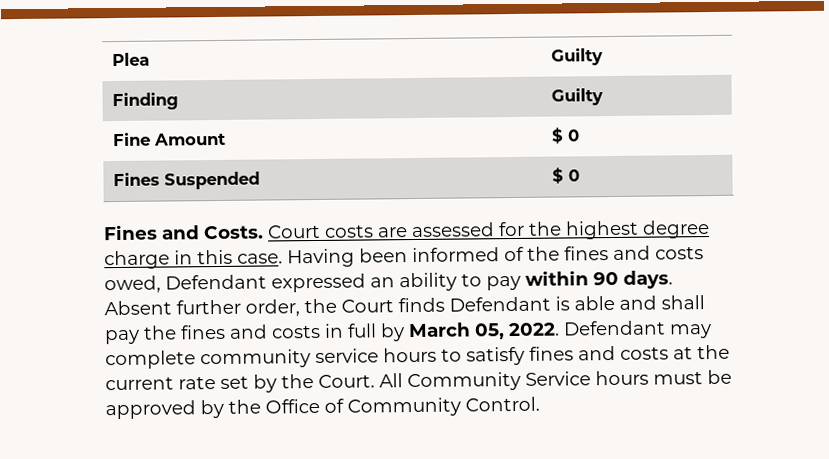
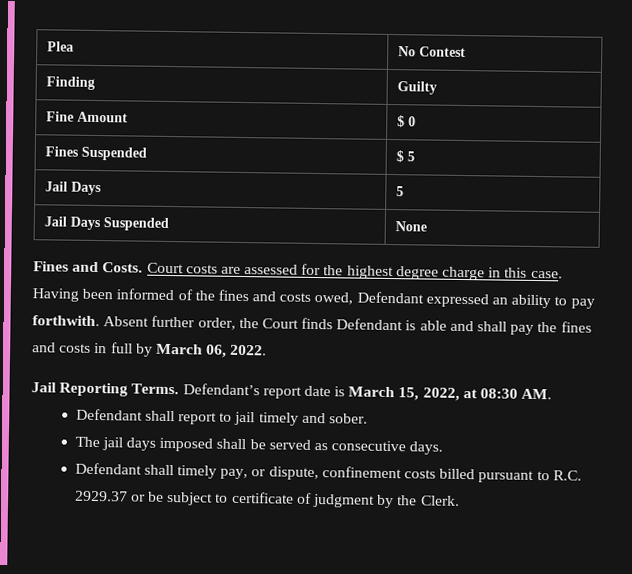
- Plea | Guilty
+ Plea | No Contest
- Fines Suspended | $ 0
+ Fines Suspended | $ 5
+ Jail Days | 5
+ Jail Days Suspended | None
- Having been informed of the fines and costs owed, Defendant expressed an ability to pay within 90 days.
+ Having been informed of the fines and costs owed, Defendant expressed an ability to pay forthwith.
- Absent further order, the Court finds Defendant is able and shall pay the fines and costs in full by March 05, 2022. Defendant may complete community service hours to satisfy fines and costs at the current rate set by the Court. All Community Service hours must be approved by the Office of Community Control.
+ Absent further order, the Court finds Defendant is able and shall pay the fines and costs in full by March 06, 2022.
+ Jail Reporting Terms. Defendant’s report date is March 15, 2022, at 08:30 AM.
+ Defendant shall report to jail timely and sober.
+ The jail days imposed shall be served as consecutive days.
+ Defendant shall timely pay, or dispute, confinement costs billed pursuant to R.C. 2929.37 or be subject to certificate of judgment by the Clerk.

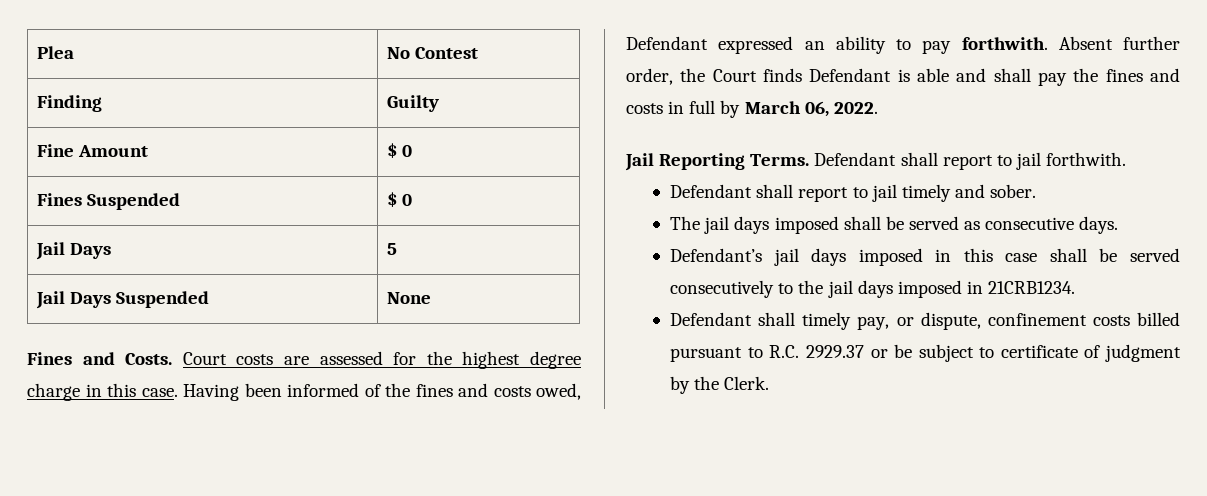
- Fines Suspended | $ 5
+ Fines Suspended | $ 0
- Defendant’s report date is March 15, 2022, at 08:30 AM.
+ Defendant shall report to jail forthwith.
+ Defendant’s jail days imposed in this case shall be served consecutively to the jail days imposed in 21CRB1234.

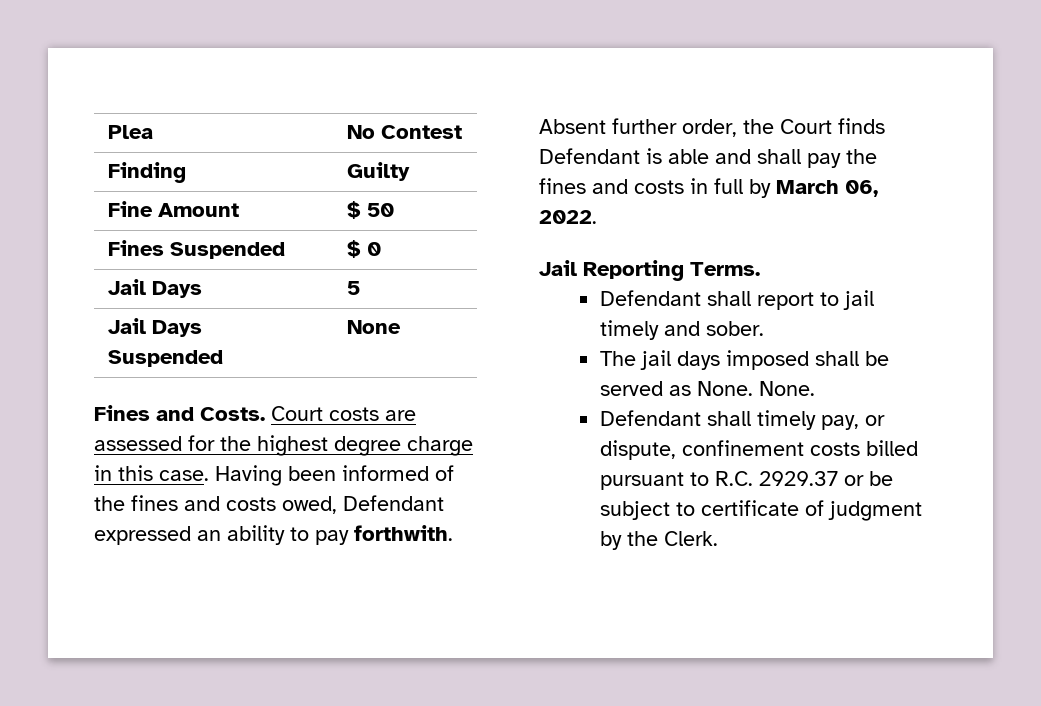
- Fine Amount | $ 0
+ Fine Amount | $ 50
- Defendant shall report to jail forthwith.
- The jail days imposed shall be served as consecutive days.
- Defendant’s jail days imposed in this case shall be served consecutively to the jail days imposed in 21CRB1234.
+ The jail days imposed shall be served as None. None.

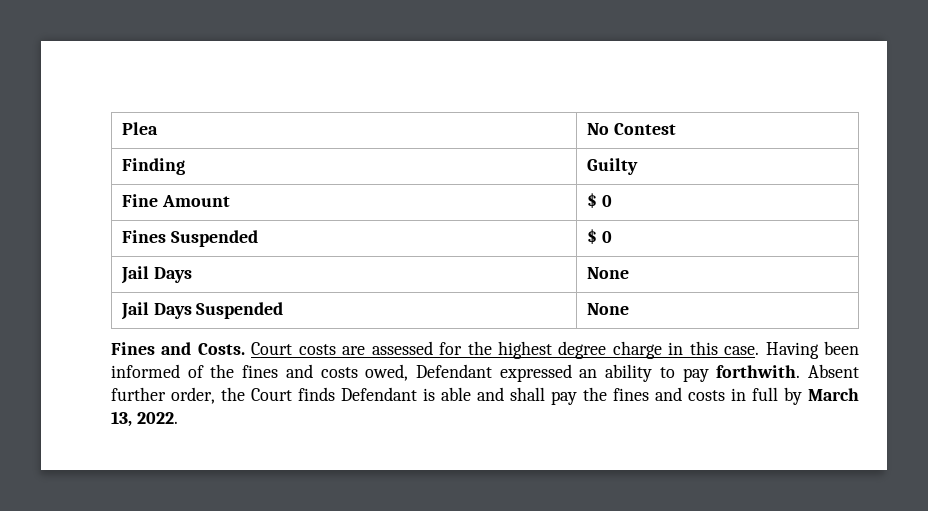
- Fine Amount | $ 50
+ Fine Amount | $ 0
- Jail Days | 5
+ Jail Days | None
- Absent further order, the Court finds Defendant is able and shall pay the fines and costs in full by March 06, 2022.
+ Absent further order, the Court finds Defendant is able and shall pay the fines and costs in full by March 13, 2022.
- Jail Reporting Terms.
- Defendant shall report to jail timely and sober.
- The jail days imposed shall be served as None. None.
- Defendant shall timely pay, or dispute, confinement costs billed pursuant to R.C. 2929.37 or be subject to certificate of judgment by the Clerk.

